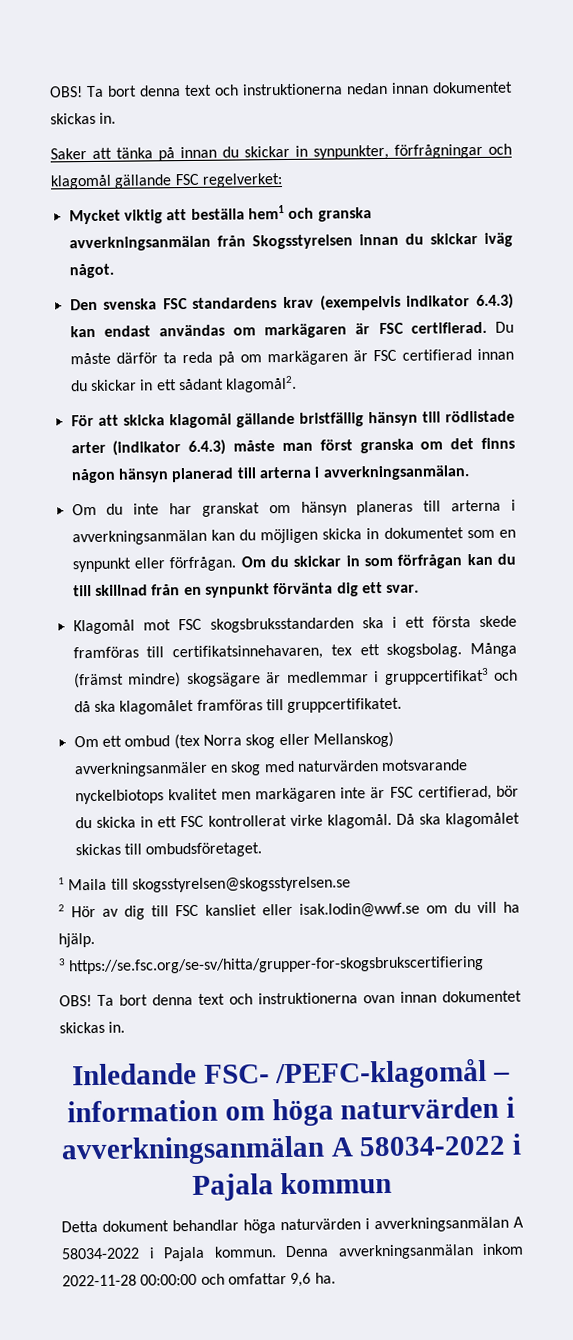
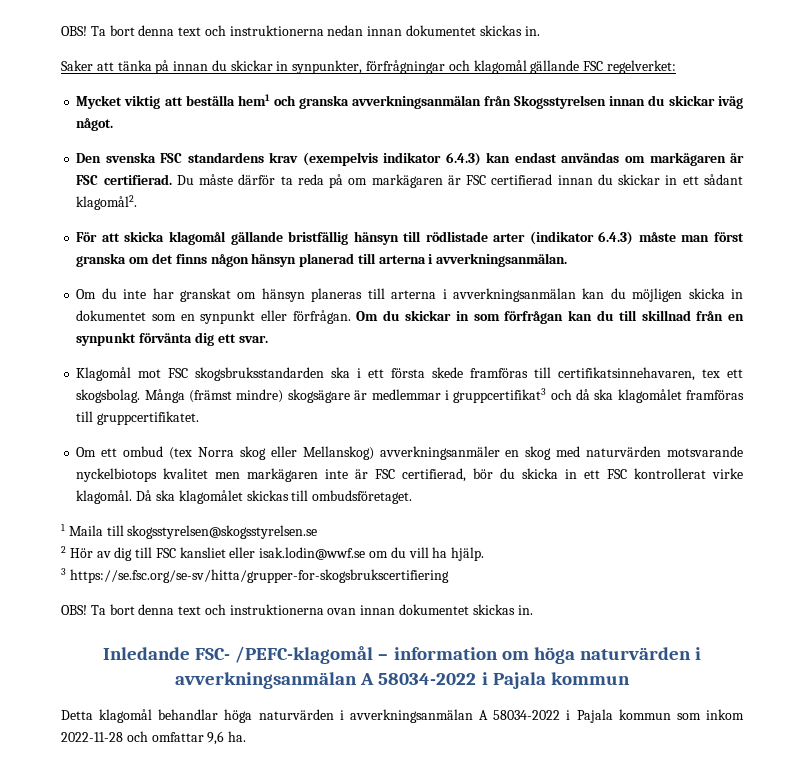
- Detta dokument behandlar höga naturvärden i avverkningsanmälan A 58034-2022 i Pajala kommun. Denna avverkningsanmälan inkom 2022-11-28 00:00:00 och omfattar 9,6 ha.
+ Detta klagomål behandlar höga naturvärden i avverkningsanmälan A 58034-2022 i Pajala kommun som inkom 2022-11-28 och omfattar 9,6 ha.

